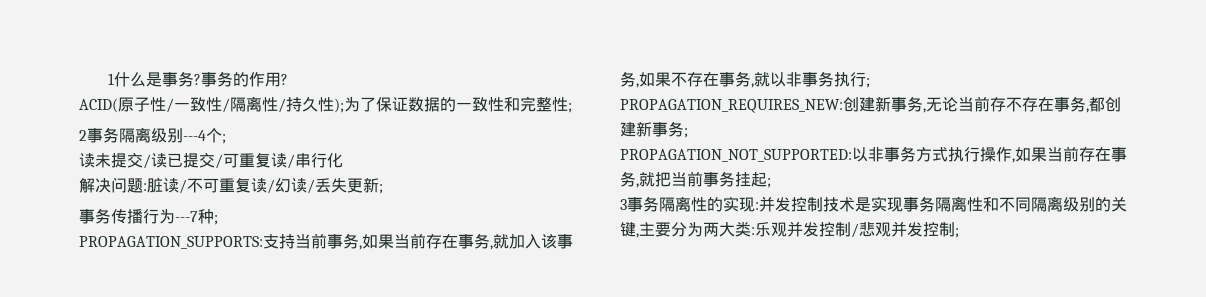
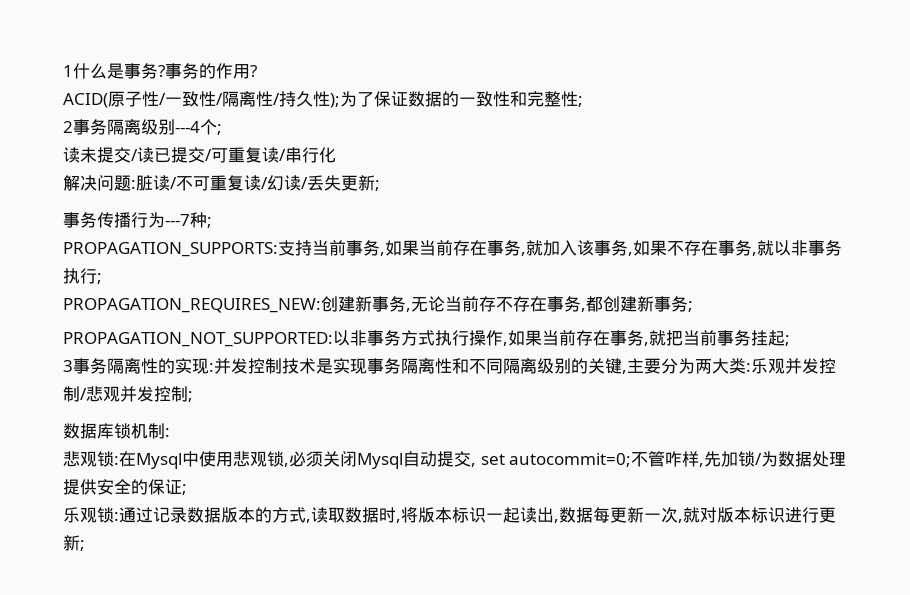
+ 数据库锁机制:
+ 悲观锁:在Mysql中使用悲观锁,必须关闭Mysql自动提交, set autocommit=0;不管咋样,先加锁/为数据处理提供安全的保证;
+ 乐观锁:通过记录数据版本的方式,读取数据时,将版本标识一起读出,数据每更新一次,就对版本标识进行更新;

